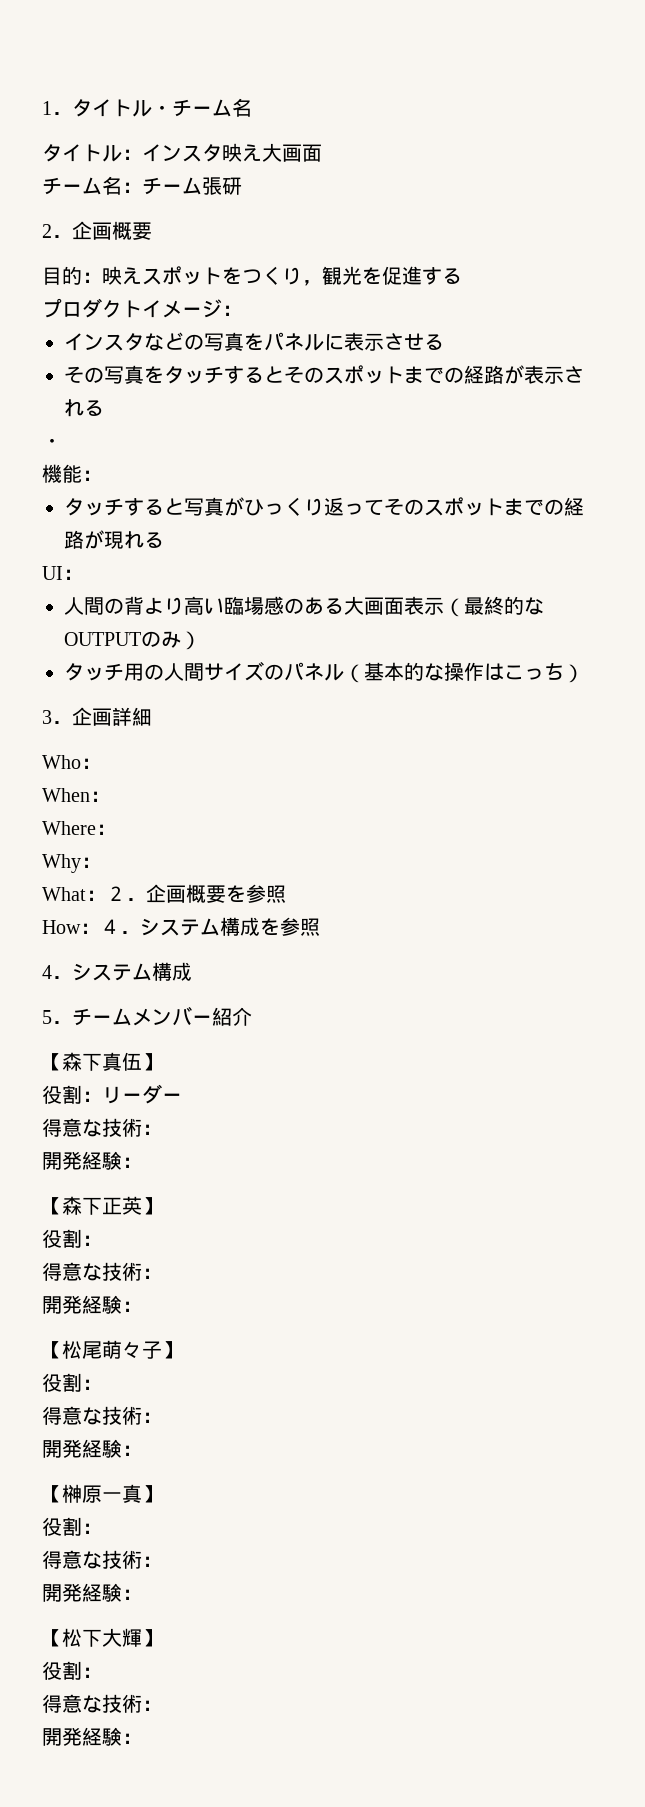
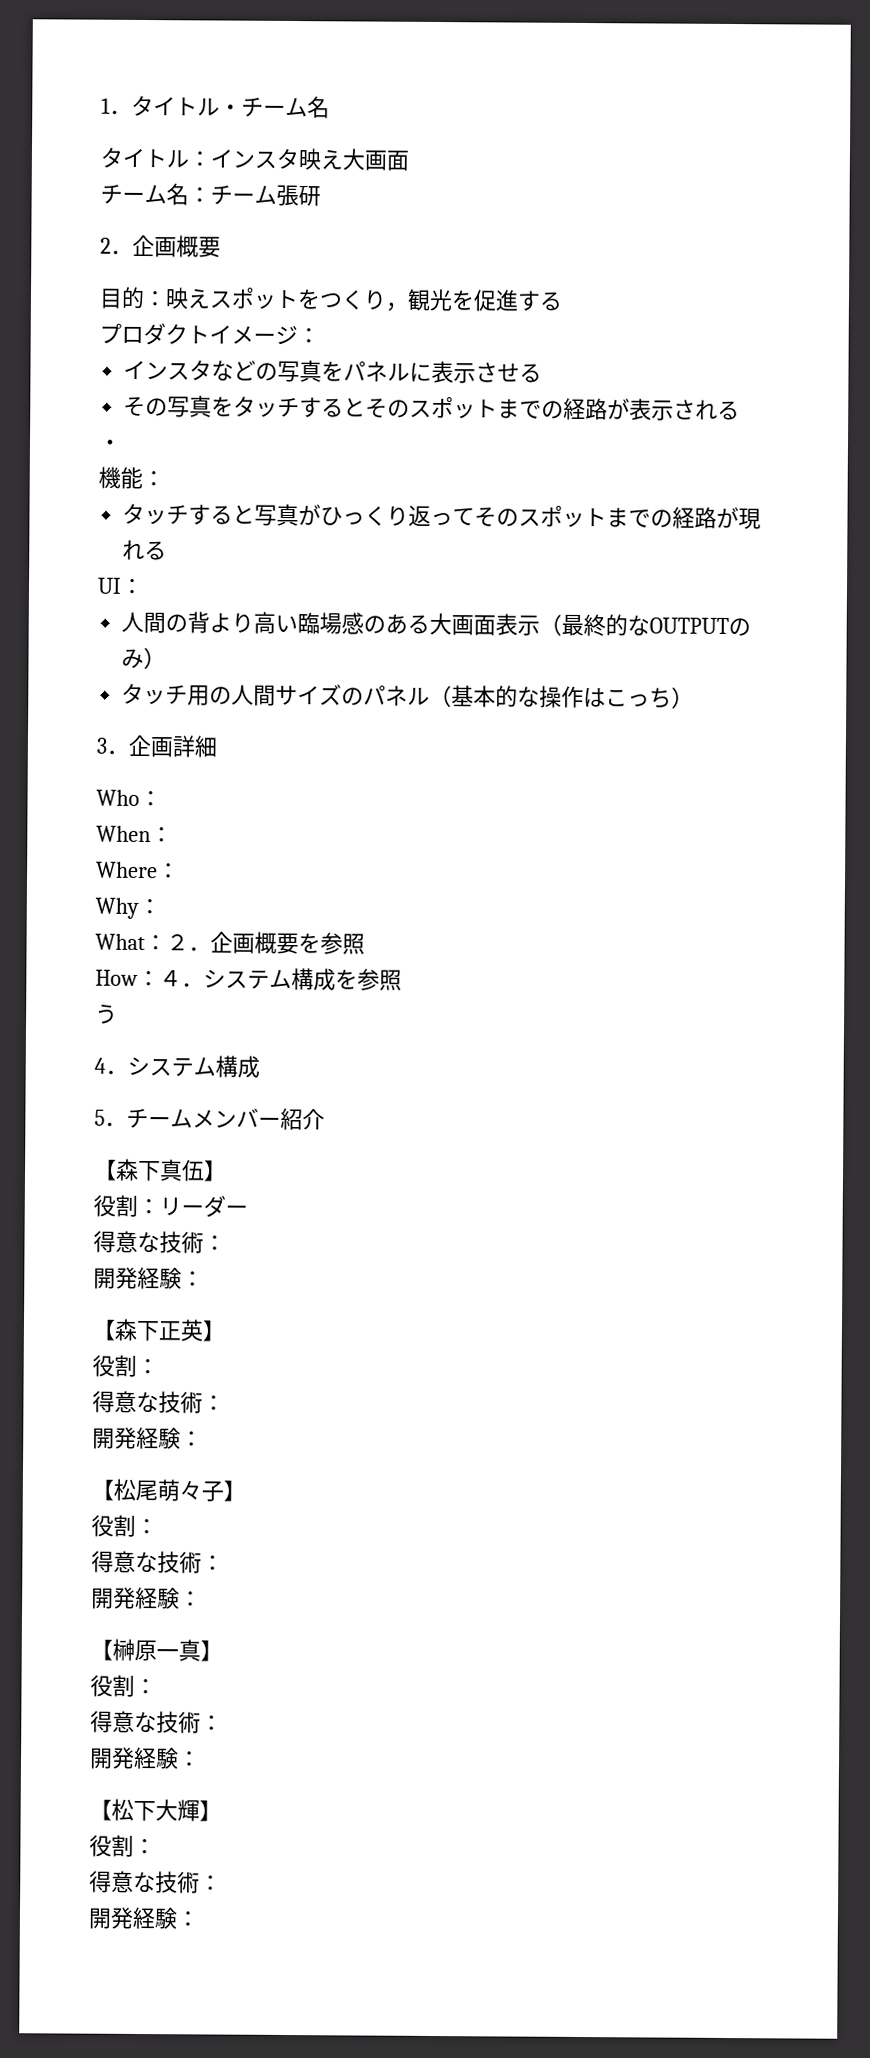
+ う

